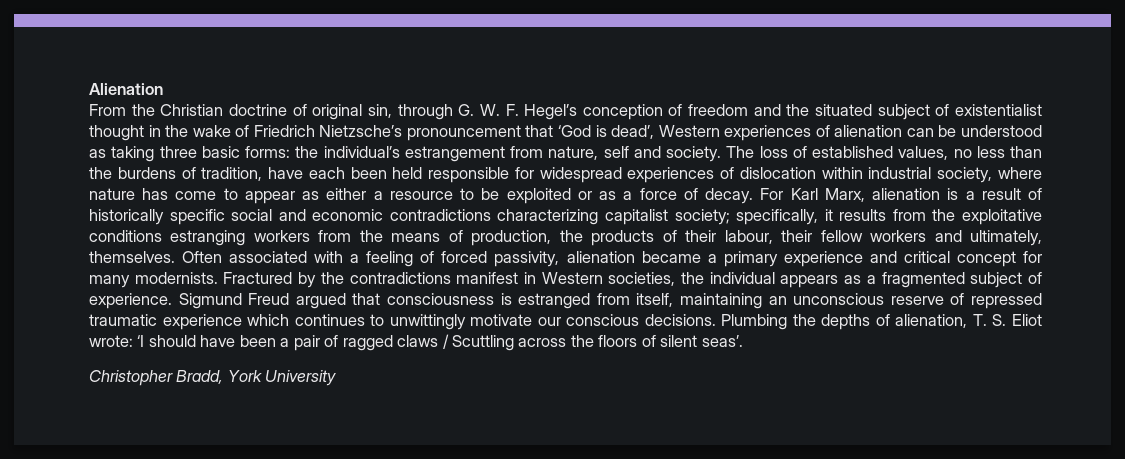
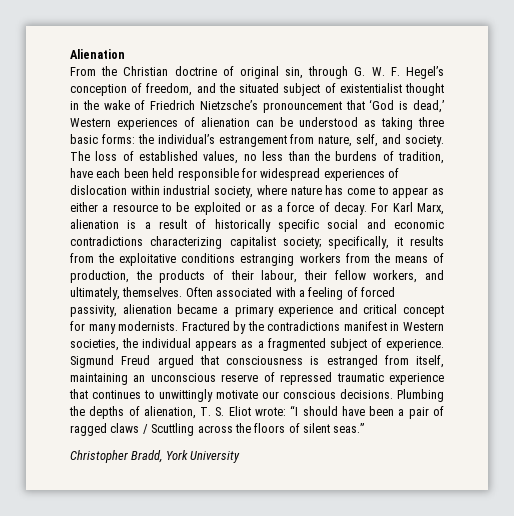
- From the Christian doctrine of original sin, through G. W. F. Hegel’s conception of freedom and the situated subject of existentialist thought in the wake of Friedrich Nietzsche’s pronouncement that ‘God is dead’, Western experiences of alienation can be understood as taking three basic forms: the individual’s estrangement from nature, self and society.
+ From the Christian doctrine of original sin, through G. W. F. Hegel’s conception of freedom, and the situated subject of existentialist thought in the wake of Friedrich Nietzsche’s pronouncement that ‘God is dead,’ Western experiences of alienation can be understood as taking three basic forms: the individual’s estrangement from nature, self, and society.
- For Karl Marx, alienation is a result of historically specific social and economic contradictions characterizing capitalist society; specifically, it results from the exploitative conditions estranging workers from the means of production, the products of their labour, their fellow workers and ultimately, themselves.
+ For Karl Marx, alienation is a result of historically specific social and economic contradictions characterizing capitalist society; specifically, it results from the exploitative conditions estranging workers from the means of production, the products of their labour, their fellow workers, and ultimately, themselves.
- Sigmund Freud argued that consciousness is estranged from itself, maintaining an unconscious reserve of repressed traumatic experience which continues to unwittingly motivate our conscious decisions.
+ Sigmund Freud argued that consciousness is estranged from itself, maintaining an unconscious reserve of repressed traumatic experience that continues to unwittingly motivate our conscious decisions.
- Plumbing the depths of alienation, T. S. Eliot wrote: ‘I should have been a pair of ragged claws / Scuttling across the floors of silent seas’.
+ Plumbing the depths of alienation, T. S. Eliot wrote: “I should have been a pair of ragged claws / Scuttling across the floors of silent seas.”

